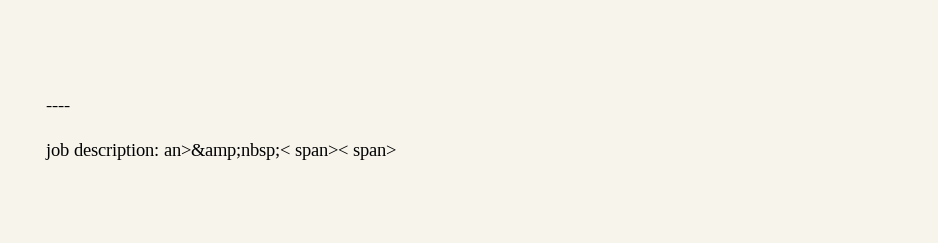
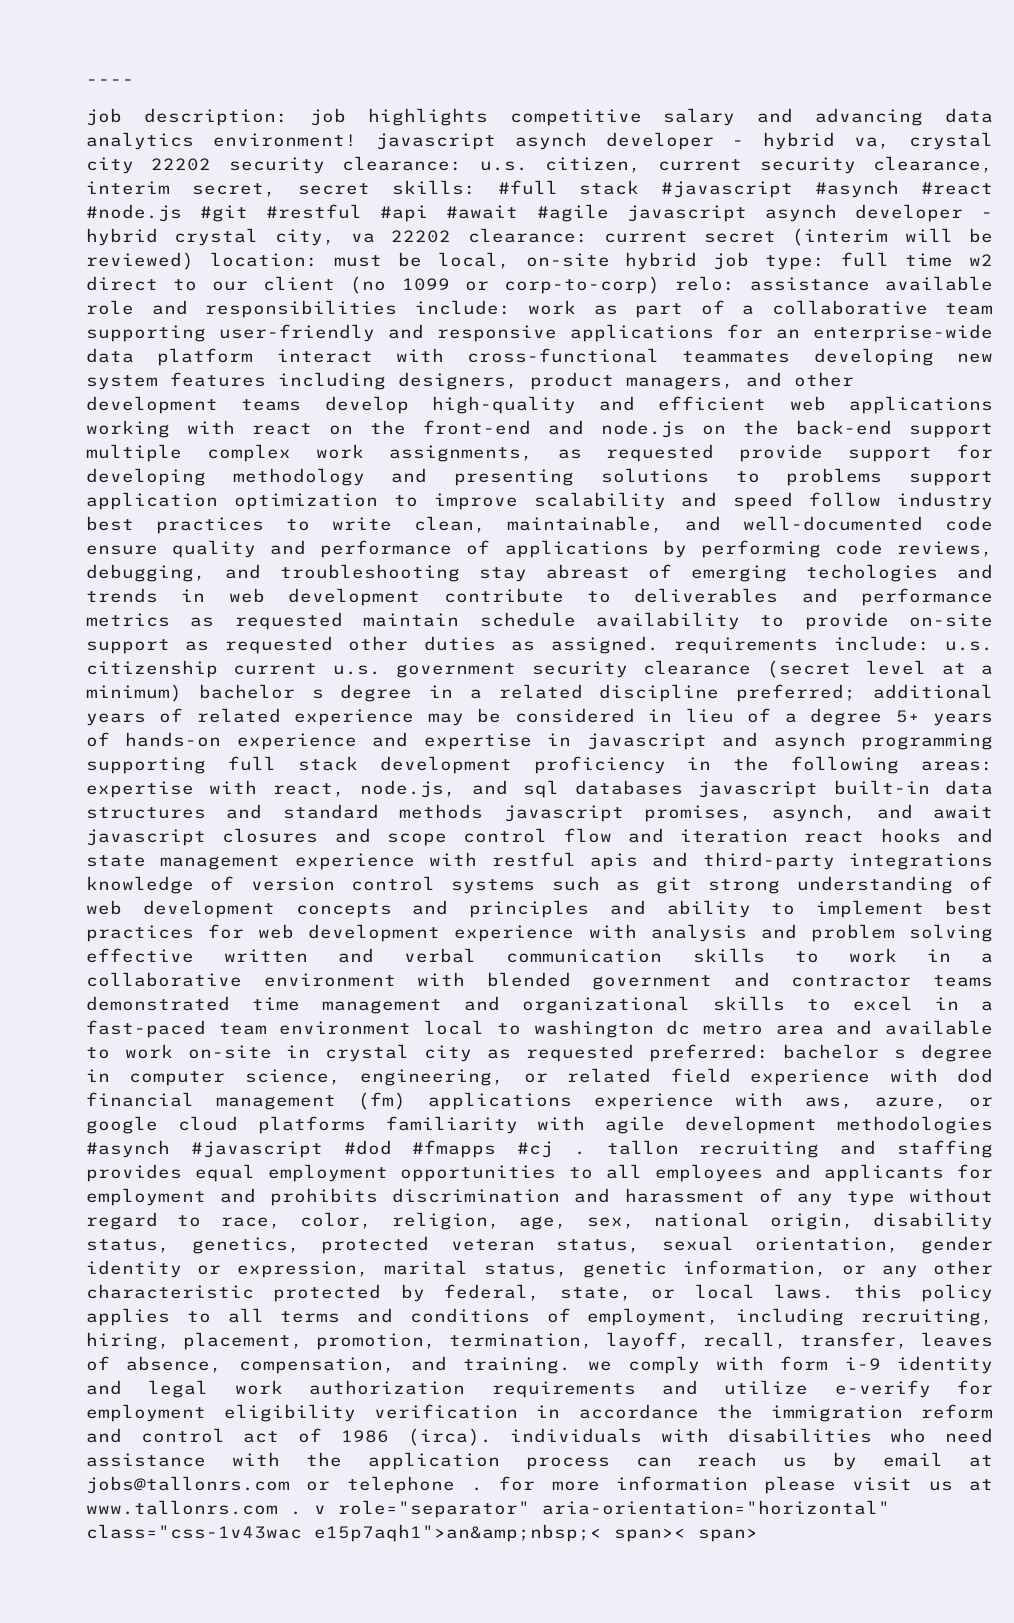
- job description: an>&amp;nbsp;< span>< span>
+ job description: job highlights competitive salary and advancing data analytics environment! javascript asynch developer - hybrid va, crystal city 22202 security clearance: u.s. citizen, current security clearance, interim secret, secret skills: #full stack #javascript #asynch #react #node.js #git #restful #api #await #agile javascript asynch developer - hybrid crystal city, va 22202 clearance: current secret (interim will be reviewed) location: must be local, on-site hybrid job type: full time w2 direct to our client (no 1099 or corp-to-corp) relo: assistance available role and responsibilities include: work as part of a collaborative team supporting user-friendly and responsive applications for an enterprise-wide data platform interact with cross-functional teammates developing new system features including designers, product managers, and other development teams develop high-quality and efficient web applications working with react on the front-end and node.js on the back-end support multiple complex work assignments, as requested provide support for developing methodology and presenting solutions to problems support application optimization to improve scalability and speed follow industry best practices to write clean, maintainable, and well-documented code ensure quality and performance of applications by performing code reviews, debugging, and troubleshooting stay abreast of emerging techologies and trends in web development contribute to deliverables and performance metrics as requested maintain schedule availability to provide on-site support as requested other duties as assigned. requirements include: u.s. citizenship current u.s. government security clearance (secret level at a minimum) bachelor s degree in a related discipline preferred; additional years of related experience may be considered in lieu of a degree 5+ years of hands-on experience and expertise in javascript and asynch programming supporting full stack development proficiency in the following areas: expertise with react, node.js, and sql databases javascript built-in data structures and standard methods javascript promises, asynch, and await javascript closures and scope control flow and iteration react hooks and state management experience with restful apis and third-party integrations knowledge of version control systems such as git strong understanding of web development concepts and principles and ability to implement best practices for web development experience with analysis and problem solving effective written and verbal communication skills to work in a collaborative environment with blended government and contractor teams demonstrated time management and organizational skills to excel in a fast-paced team environment local to washington dc metro area and available to work on-site in crystal city as requested preferred: bachelor s degree in computer science, engineering, or related field experience with dod financial management (fm) applications experience with aws, azure, or google cloud platforms familiarity with agile development methodologies #asynch #javascript #dod #fmapps #cj . tallon recruiting and staffing provides equal employment opportunities to all employees and applicants for employment and prohibits discrimination and harassment of any type without regard to race, color, religion, age, sex, national origin, disability status, genetics, protected veteran status, sexual orientation, gender identity or expression, marital status, genetic information, or any other characteristic protected by federal, state, or local laws. this policy applies to all terms and conditions of employment, including recruiting, hiring, placement, promotion, termination, layoff, recall, transfer, leaves of absence, compensation, and training. we comply with form i-9 identity and legal work authorization requirements and utilize e-verify for employment eligibility verification in accordance the immigration reform and control act of 1986 (irca). individuals with disabilities who need assistance with the application process can reach us by email at jobs@tallonrs.com or telephone . for more information please visit us at www.tallonrs.com . v role="separator" aria-orientation="horizontal" class="css-1v43wac e15p7aqh1">an&amp;nbsp;< span>< span>

